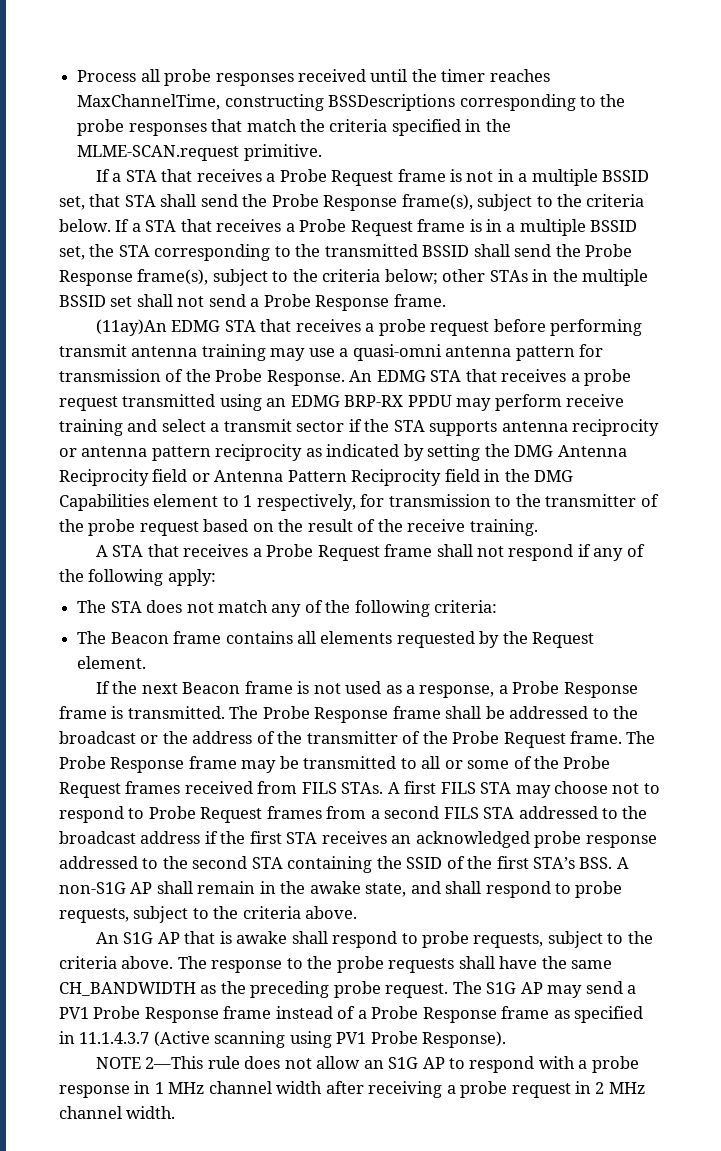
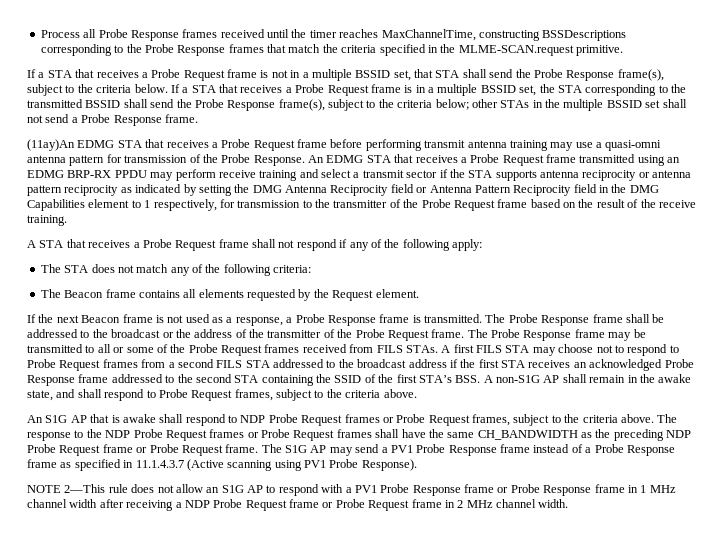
- Process all probe responses received until the timer reaches MaxChannelTime, constructing BSSDescriptions corresponding to the probe responses that match the criteria specified in the MLME-SCAN.request primitive.
+ Process all Probe Response frames received until the timer reaches MaxChannelTime, constructing BSSDescriptions corresponding to the Probe Response frames that match the criteria specified in the MLME-SCAN.request primitive.
- (11ay)An EDMG STA that receives a probe request before performing transmit antenna training may use a quasi-omni antenna pattern for transmission of the Probe Response.
+ (11ay)An EDMG STA that receives a Probe Request frame before performing transmit antenna training may use a quasi-omni antenna pattern for transmission of the Probe Response.
- An EDMG STA that receives a probe request transmitted using an EDMG BRP-RX PPDU may perform receive training and select a transmit sector if the STA supports antenna reciprocity or antenna pattern reciprocity as indicated by setting the DMG Antenna Reciprocity field or Antenna Pattern Reciprocity field in the DMG Capabilities element to 1 respectively, for transmission to the transmitter of the probe request based on the result of the receive training.
+ An EDMG STA that receives a Probe Request frame transmitted using an EDMG BRP-RX PPDU may perform receive training and select a transmit sector if the STA supports antenna reciprocity or antenna pattern reciprocity as indicated by setting the DMG Antenna Reciprocity field or Antenna Pattern Reciprocity field in the DMG Capabilities element to 1 respectively, for transmission to the transmitter of the Probe Request frame based on the result of the receive training.
- A first FILS STA may choose not to respond to Probe Request frames from a second FILS STA addressed to the broadcast address if the first STA receives an acknowledged probe response addressed to the second STA containing the SSID of the first STA’s BSS. A non-S1G AP shall remain in the awake state, and shall respond to probe requests, subject to the criteria above.
+ A first FILS STA may choose not to respond to Probe Request frames from a second FILS STA addressed to the broadcast address if the first STA receives an acknowledged Probe Response frame addressed to the second STA containing the SSID of the first STA’s BSS. A non-S1G AP shall remain in the awake state, and shall respond to Probe Request frames, subject to the criteria above.
- An S1G AP that is awake shall respond to probe requests, subject to the criteria above.
+ An S1G AP that is awake shall respond to NDP Probe Request frames or Probe Request frames, subject to the criteria above.
- The response to the probe requests shall have the same CH_BANDWIDTH as the preceding probe request.
+ The response to the NDP Probe Request frames or Probe Request frames shall have the same CH_BANDWIDTH as the preceding NDP Probe Request frame or Probe Request frame.
- NOTE 2—This rule does not allow an S1G AP to respond with a probe response in 1 MHz channel width after receiving a probe request in 2 MHz channel width.
+ NOTE 2—This rule does not allow an S1G AP to respond with a PV1 Probe Response frame or Probe Response frame in 1 MHz channel width after receiving a NDP Probe Request frame or Probe Request frame in 2 MHz channel width.

